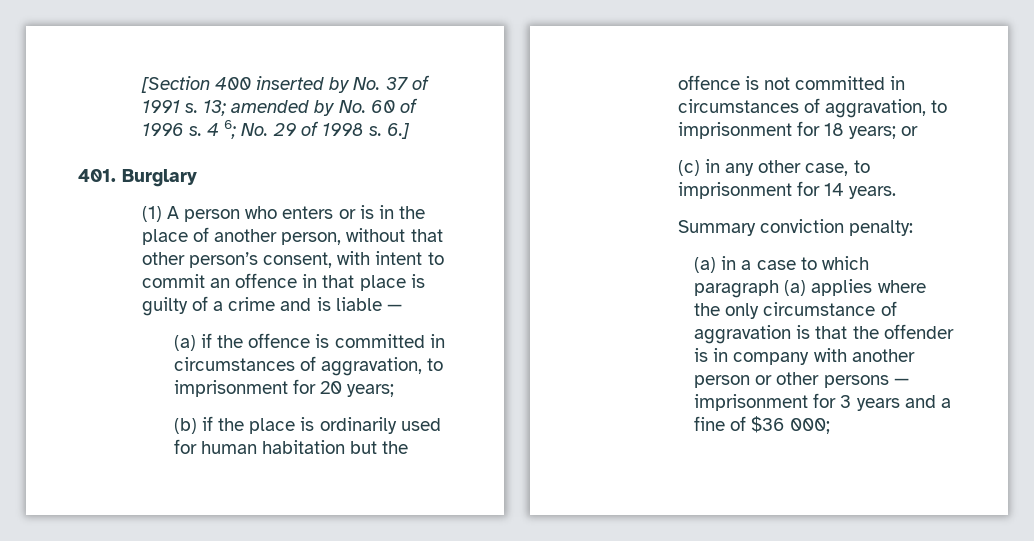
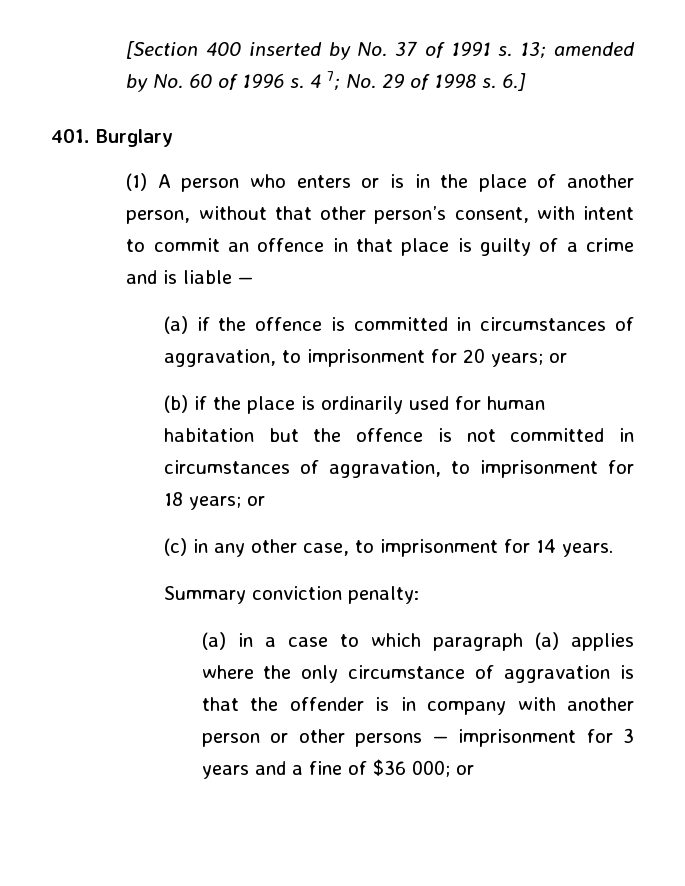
- 4 6; No. 29 of 1998 s.
+ 4 7; No. 29 of 1998 s.
- (a) if the offence is committed in circumstances of aggravation, to imprisonment for 20 years;
+ (a) if the offence is committed in circumstances of aggravation, to imprisonment for 20 years; or
- (a) in a case to which paragraph (a) applies where the only circumstance of aggravation is that the offender is in company with another person or other persons — imprisonment for 3 years and a fine of $36 000;
+ (a) in a case to which paragraph (a) applies where the only circumstance of aggravation is that the offender is in company with another person or other persons — imprisonment for 3 years and a fine of $36 000; or

